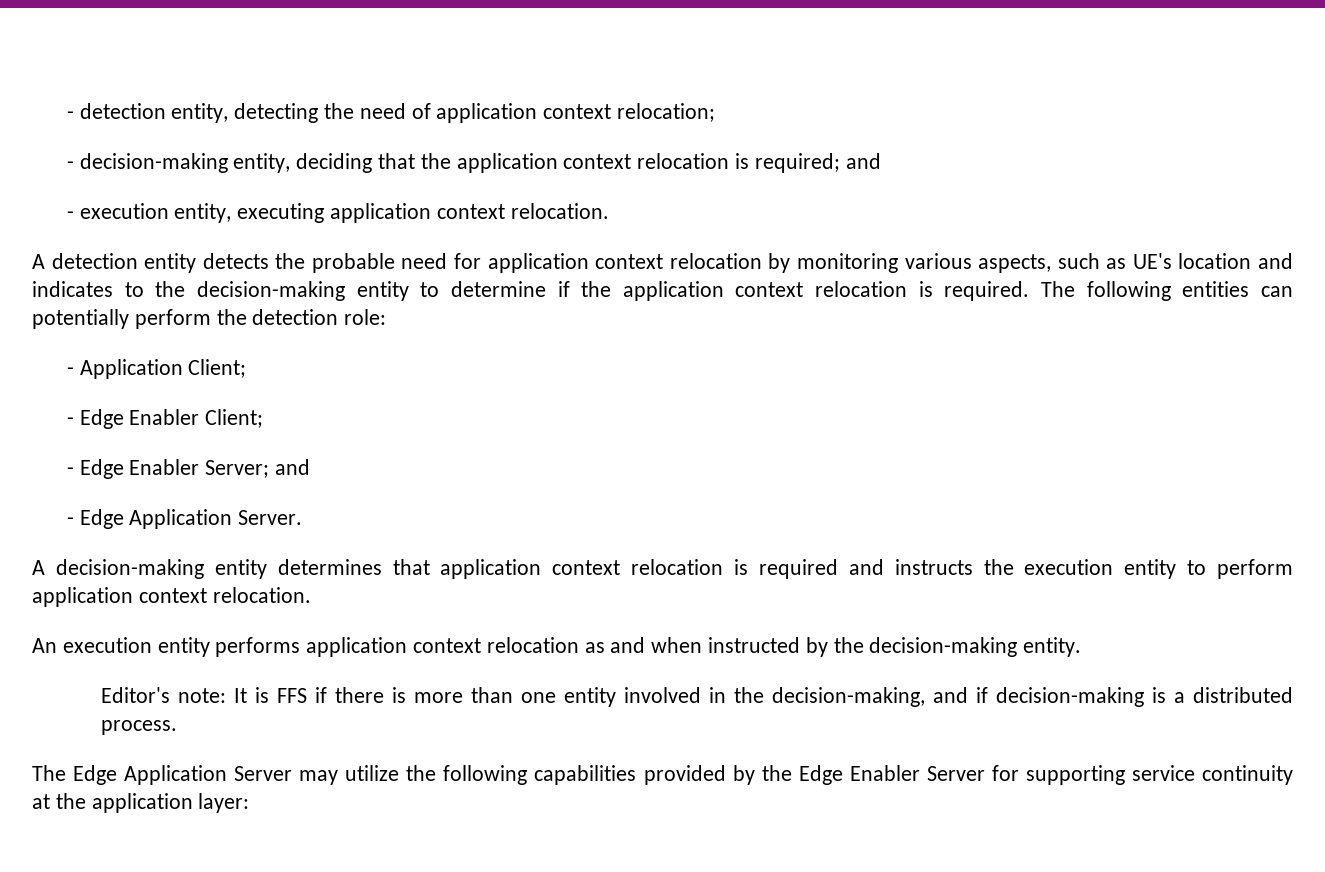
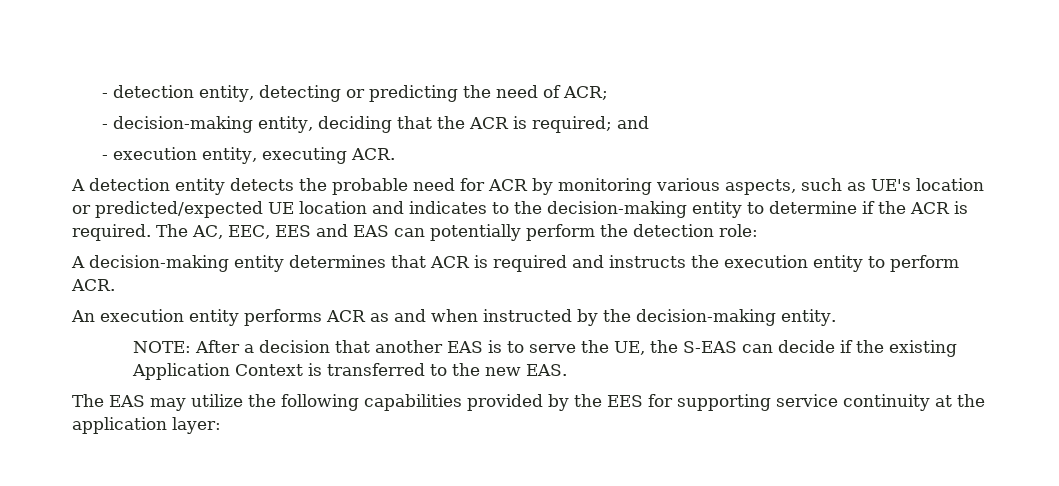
- - detection entity, detecting the need of application context relocation;
+ - detection entity, detecting or predicting the need of ACR;
- - decision-making entity, deciding that the application context relocation is required; and
+ - decision-making entity, deciding that the ACR is required; and
- - execution entity, executing application context relocation.
+ - execution entity, executing ACR.
- A detection entity detects the probable need for application context relocation by monitoring various aspects, such as UE's location and indicates to the decision-making entity to determine if the application context relocation is required. The following entities can potentially perform the detection role:
+ A detection entity detects the probable need for ACR by monitoring various aspects, such as UE's location or predicted/expected UE location and indicates to the decision-making entity to determine if the ACR is required. The AC, EEC, EES and EAS can potentially perform the detection role:
- - Application Client;
- - Edge Enabler Client;
- - Edge Enabler Server; and
- - Edge Application Server.
- A decision-making entity determines that application context relocation is required and instructs the execution entity to perform application context relocation.
+ A decision-making entity determines that ACR is required and instructs the execution entity to perform ACR.
- An execution entity performs application context relocation as and when instructed by the decision-making entity.
+ An execution entity performs ACR as and when instructed by the decision-making entity.
- Editor's note: It is FFS if there is more than one entity involved in the decision-making, and if decision-making is a distributed process.
- The Edge Application Server may utilize the following capabilities provided by the Edge Enabler Server for supporting service continuity at the application layer:
+ NOTE: After a decision that another EAS is to serve the UE, the S-EAS can decide if the existing Application Context is transferred to the new EAS.
+ The EAS may utilize the following capabilities provided by the EES for supporting service continuity at the application layer:

